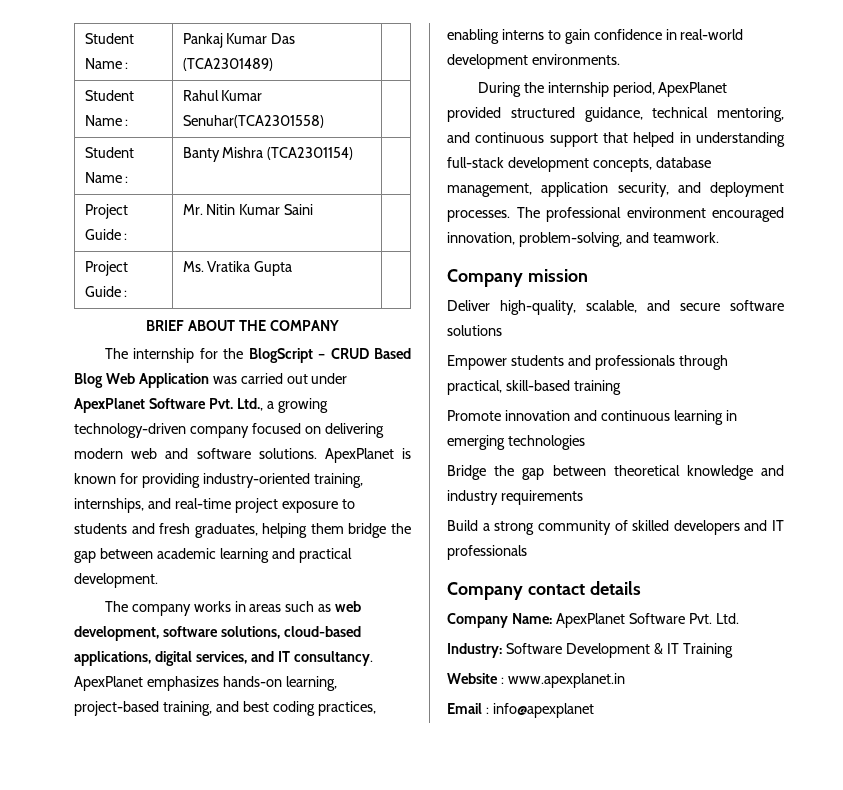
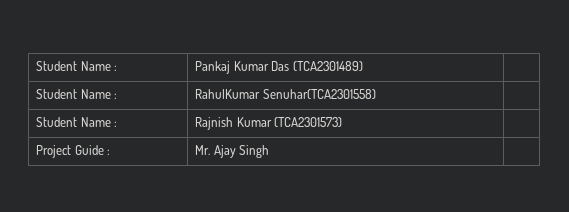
- Student Name : | Rahul Kumar Senuhar(TCA2301558) |
+ Student Name : | RahulKumar Senuhar(TCA2301558) |
- Student Name : | Banty Mishra (TCA2301154) |
+ Student Name : | Rajnish Kumar (TCA2301573) |
- Project Guide : | Mr. Nitin Kumar Saini |
- Project Guide : | Ms. Vratika Gupta |
- BRIEF ABOUT THE COMPANY
- The internship for the BlogScript – CRUD Based Blog Web Application was carried out under ApexPlanet Software Pvt. Ltd., a growing technology-driven company focused on delivering modern web and software solutions. ApexPlanet is known for providing industry-oriented training, internships, and real-time project exposure to students and fresh graduates, helping them bridge the gap between academic learning and practical development.
- The company works in areas such as web development, software solutions, cloud-based applications, digital services, and IT consultancy. ApexPlanet emphasizes hands-on learning, project-based training, and best coding practices, enabling interns to gain confidence in real-world development environments.
- During the internship period, ApexPlanet provided structured guidance, technical mentoring, and continuous support that helped in understanding full-stack development concepts, database management, application security, and deployment processes. The professional environment encouraged innovation, problem-solving, and teamwork.
- Company mission
- Deliver high-quality, scalable, and secure software solutions
- Empower students and professionals through practical, skill-based training
- Promote innovation and continuous learning in emerging technologies
- Bridge the gap between theoretical knowledge and industry requirements
- Build a strong community of skilled developers and IT professionals
- Company contact details
- Company Name: ApexPlanet Software Pvt. Ltd.
- Industry: Software Development & IT Training
- Website : www.apexplanet.in
- Email : info@apexplanet
+ Project Guide : | Mr. Ajay Singh |

